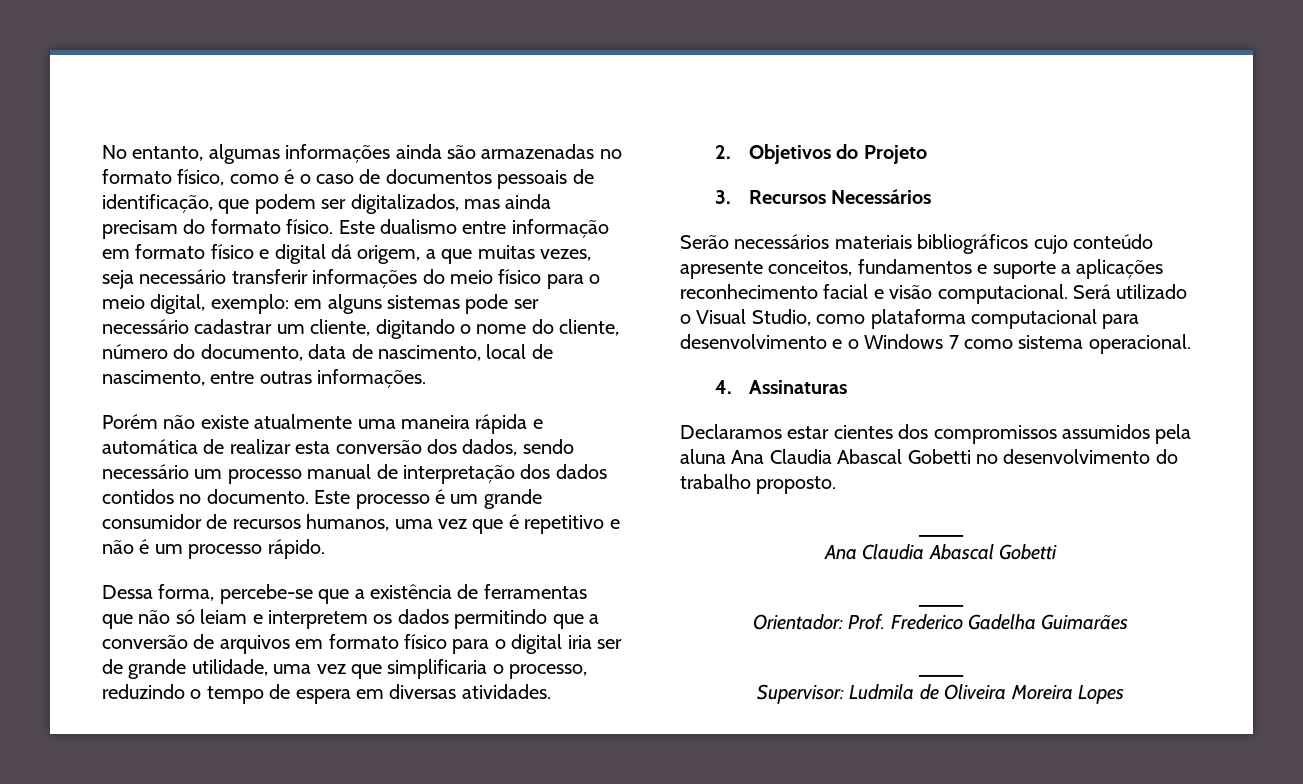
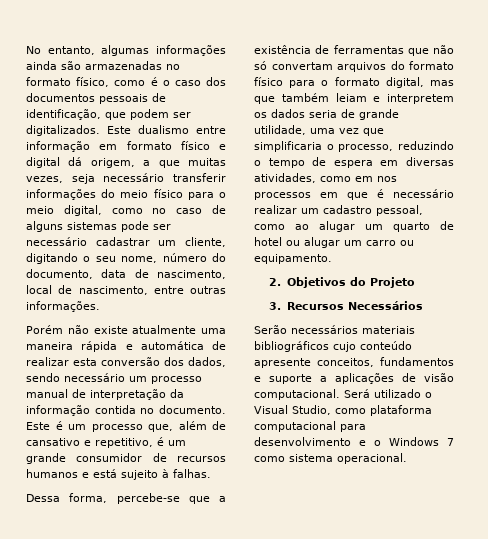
- No entanto, algumas informações ainda são armazenadas no formato físico, como é o caso de documentos pessoais de identificação, que podem ser digitalizados, mas ainda precisam do formato físico.
+ No entanto, algumas informações ainda são armazenadas no formato físico, como é o caso dos documentos pessoais de identificação, que podem ser digitalizados.
- Este dualismo entre informação em formato físico e digital dá origem, a que muitas vezes, seja necessário transferir informações do meio físico para o meio digital, exemplo: em alguns sistemas pode ser necessário cadastrar um cliente, digitando o nome do cliente, número do documento, data de nascimento, local de nascimento, entre outras informações.
+ Este dualismo entre informação em formato físico e digital dá origem, a que muitas vezes, seja necessário transferir informações do meio físico para o meio digital, como no caso de alguns sistemas pode ser necessário cadastrar um cliente, digitando o seu nome, número do documento, data de nascimento, local de nascimento, entre outras informações.
- Porém não existe atualmente uma maneira rápida e automática de realizar esta conversão dos dados, sendo necessário um processo manual de interpretação dos dados contidos no documento. Este processo é um grande consumidor de recursos humanos, uma vez que é repetitivo e não é um processo rápido.
+ Porém não existe atualmente uma maneira rápida e automática de realizar esta conversão dos dados, sendo necessário um processo manual de interpretação da informação contida no documento. Este é um processo que, além de cansativo e repetitivo, é um grande consumidor de recursos humanos e está sujeito à falhas.
- Dessa forma, percebe-se que a existência de ferramentas que não só leiam e interpretem os dados permitindo que a conversão de arquivos em formato físico para o digital iria ser de grande utilidade, uma vez que simplificaria o processo, reduzindo o tempo de espera em diversas atividades.
+ Dessa forma, percebe-se que a existência de ferramentas que não só convertam arquivos do formato físico para o formato digital, mas que também leiam e interpretem os dados seria de grande utilidade, uma vez que simplificaria o processo, reduzindo o tempo de espera em diversas atividades, como em nos processos em que é necessário realizar um cadastro pessoal, como ao alugar um quarto de hotel ou alugar um carro ou equipamento.
- Serão necessários materiais bibliográficos cujo conteúdo apresente conceitos, fundamentos e suporte a aplicações reconhecimento facial e visão computacional.
+ Serão necessários materiais bibliográficos cujo conteúdo apresente conceitos, fundamentos e suporte a aplicações de visão computacional.
- 4. Assinaturas
- Declaramos estar cientes dos compromissos assumidos pela aluna Ana Claudia Abascal Gobetti no desenvolvimento do trabalho proposto.
- ____
- Ana Claudia Abascal Gobetti
- ____
- Orientador: Prof. Frederico Gadelha Guimarães
- ____
- Supervisor: Ludmila de Oliveira Moreira Lopes

